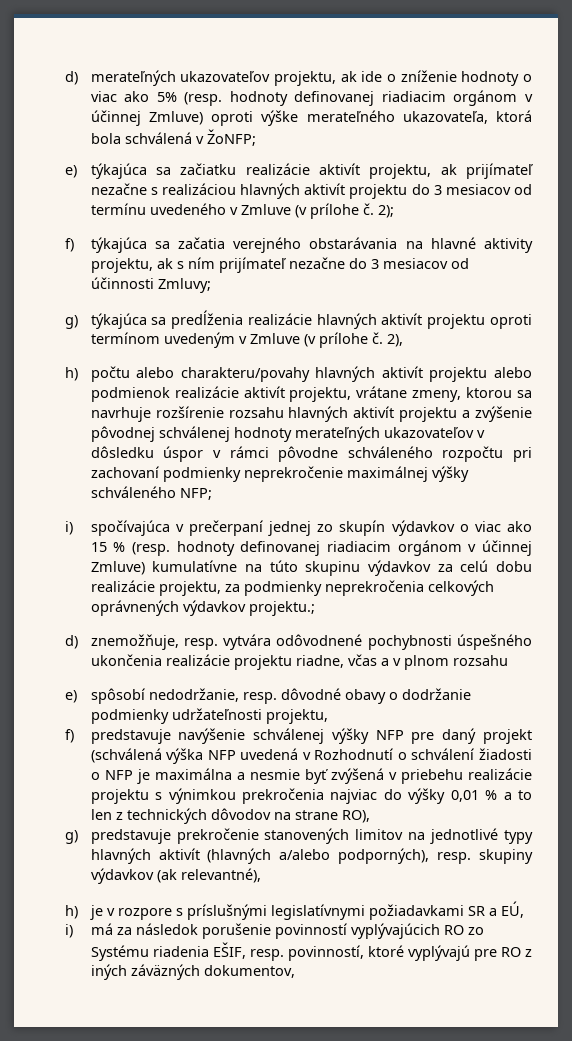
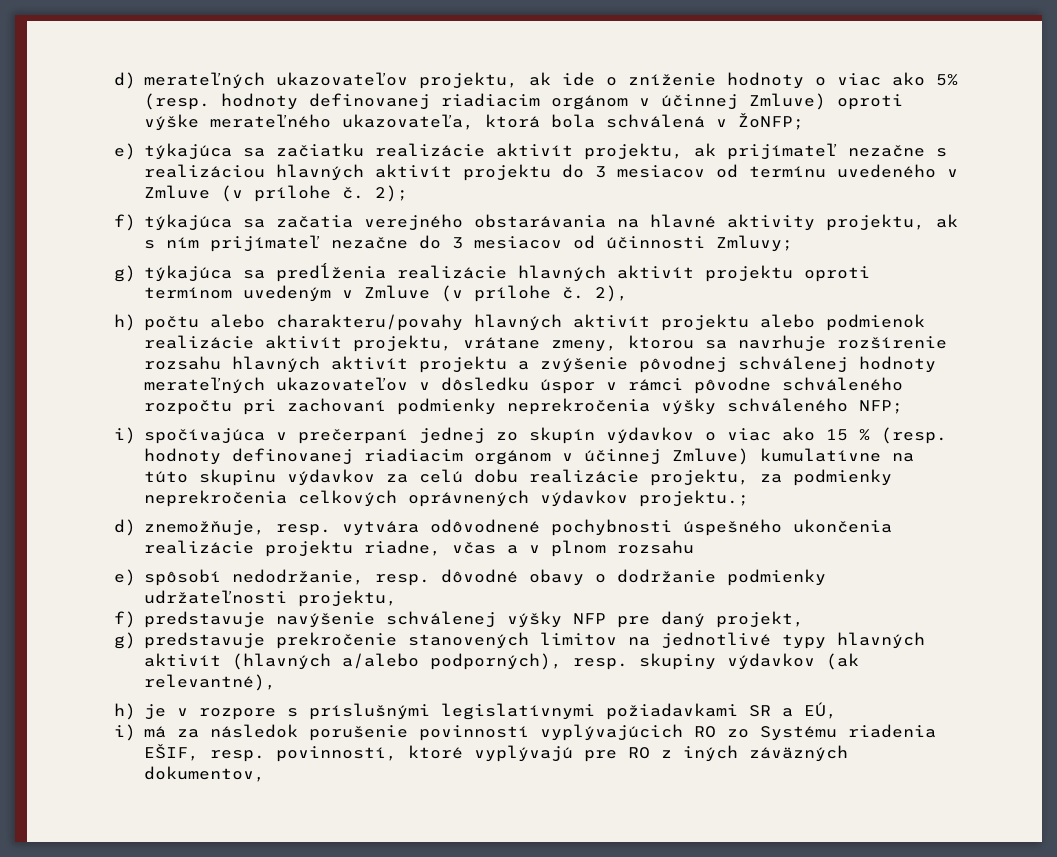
- h) počtu alebo charakteru/povahy hlavných aktivít projektu alebo podmienok realizácie aktivít projektu, vrátane zmeny, ktorou sa navrhuje rozšírenie rozsahu hlavných aktivít projektu a zvýšenie pôvodnej schválenej hodnoty merateľných ukazovateľov v dôsledku úspor v rámci pôvodne schváleného rozpočtu pri zachovaní podmienky neprekročenie maximálnej výšky schváleného NFP;
+ h) počtu alebo charakteru/povahy hlavných aktivít projektu alebo podmienok realizácie aktivít projektu, vrátane zmeny, ktorou sa navrhuje rozšírenie rozsahu hlavných aktivít projektu a zvýšenie pôvodnej schválenej hodnoty merateľných ukazovateľov v dôsledku úspor v rámci pôvodne schváleného rozpočtu pri zachovaní podmienky neprekročenia výšky schváleného NFP;
- f) predstavuje navýšenie schválenej výšky NFP pre daný projekt (schválená výška NFP uvedená v Rozhodnutí o schválení žiadosti o NFP je maximálna a nesmie byť zvýšená v priebehu realizácie projektu s výnimkou prekročenia najviac do výšky 0,01 % a to len z technických dôvodov na strane RO),
+ f) predstavuje navýšenie schválenej výšky NFP pre daný projekt,

